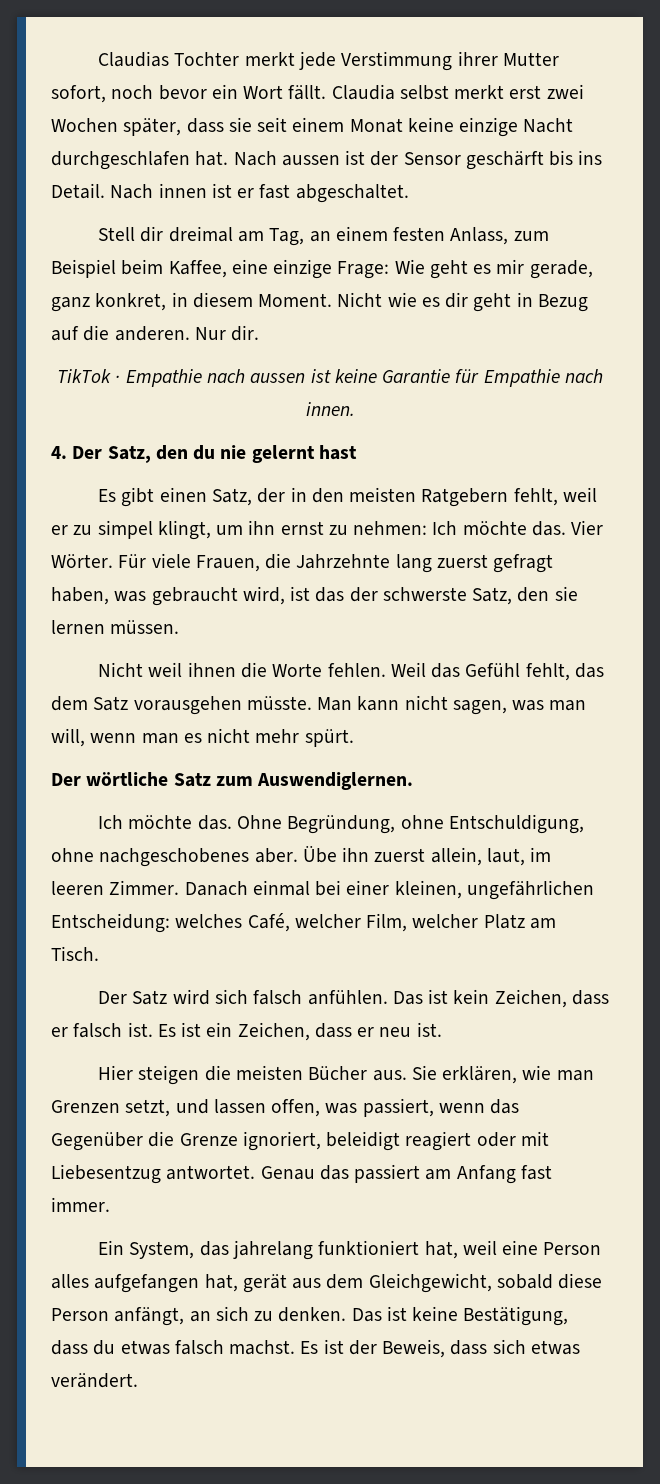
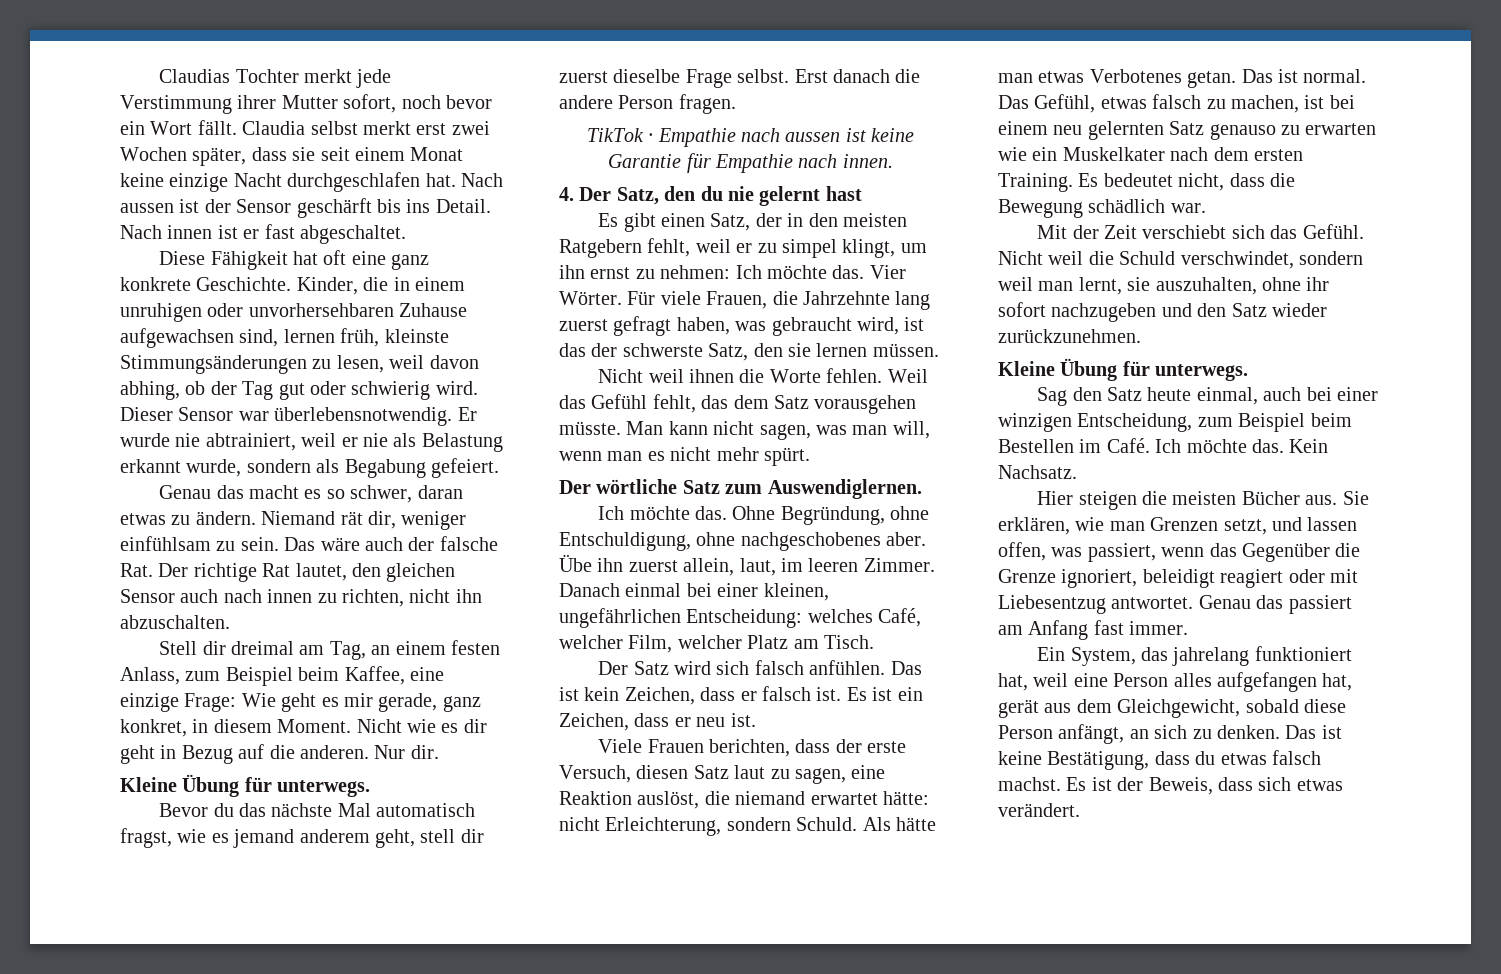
+ Diese Fähigkeit hat oft eine ganz konkrete Geschichte. Kinder, die in einem unruhigen oder unvorhersehbaren Zuhause aufgewachsen sind, lernen früh, kleinste Stimmungsänderungen zu lesen, weil davon abhing, ob der Tag gut oder schwierig wird. Dieser Sensor war überlebensnotwendig. Er wurde nie abtrainiert, weil er nie als Belastung erkannt wurde, sondern als Begabung gefeiert.
+ Genau das macht es so schwer, daran etwas zu ändern. Niemand rät dir, weniger einfühlsam zu sein. Das wäre auch der falsche Rat. Der richtige Rat lautet, den gleichen Sensor auch nach innen zu richten, nicht ihn abzuschalten.
  Nur dir.
+ Kleine Übung für unterwegs.
+ Bevor du das nächste Mal automatisch fragst, wie es jemand anderem geht, stell dir zuerst dieselbe Frage selbst. Erst danach die andere Person fragen.
+ Viele Frauen berichten, dass der erste Versuch, diesen Satz laut zu sagen, eine Reaktion auslöst, die niemand erwartet hätte: nicht Erleichterung, sondern Schuld. Als hätte man etwas Verbotenes getan. Das ist normal. Das Gefühl, etwas falsch zu machen, ist bei einem neu gelernten Satz genauso zu erwarten wie ein Muskelkater nach dem ersten Training. Es bedeutet nicht, dass die Bewegung schädlich war.
+ Mit der Zeit verschiebt sich das Gefühl. Nicht weil die Schuld verschwindet, sondern weil man lernt, sie auszuhalten, ohne ihr sofort nachzugeben und den Satz wieder zurückzunehmen.
+ Kleine Übung für unterwegs.
+ Sag den Satz heute einmal, auch bei einer winzigen Entscheidung, zum Beispiel beim Bestellen im Café. Ich möchte das. Kein Nachsatz.

